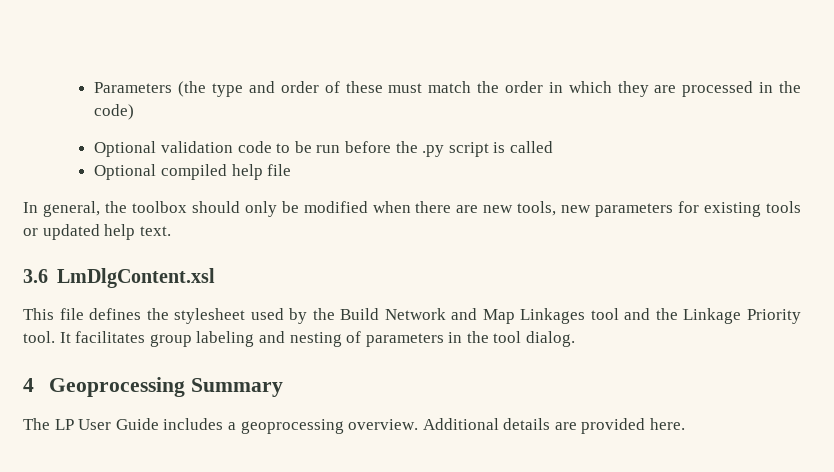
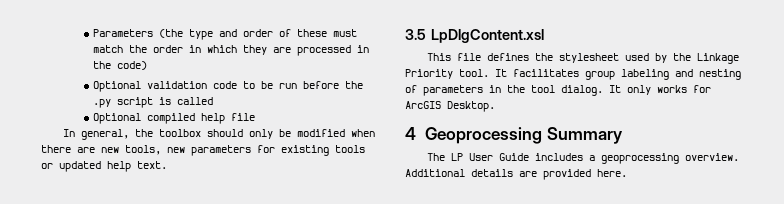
- 3.6 LmDlgContent.xsl
+ 3.5 LpDlgContent.xsl
- This file defines the stylesheet used by the Build Network and Map Linkages tool and the Linkage Priority tool.
+ This file defines the stylesheet used by the Linkage Priority tool.
+ It only works for ArcGIS Desktop.

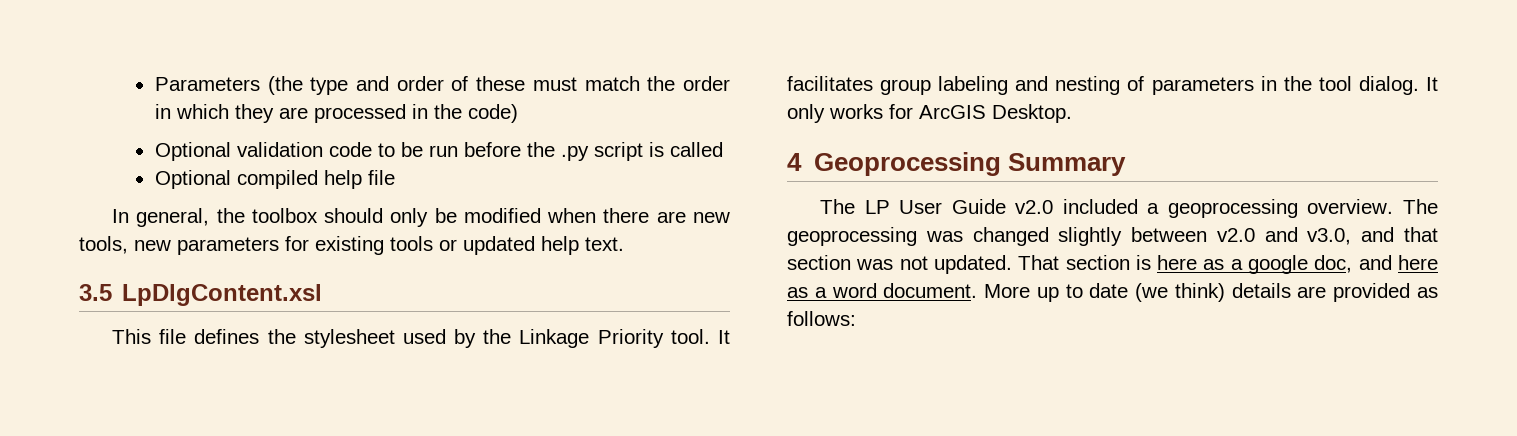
- The LP User Guide includes a geoprocessing overview.
+ The LP User Guide v2.0 included a geoprocessing overview.
- Additional details are provided here.
+ The geoprocessing was changed slightly between v2.0 and v3.0, and that section was not updated. That section is here as a google doc, and here as a word document. More up to date (we think) details are provided as follows:

